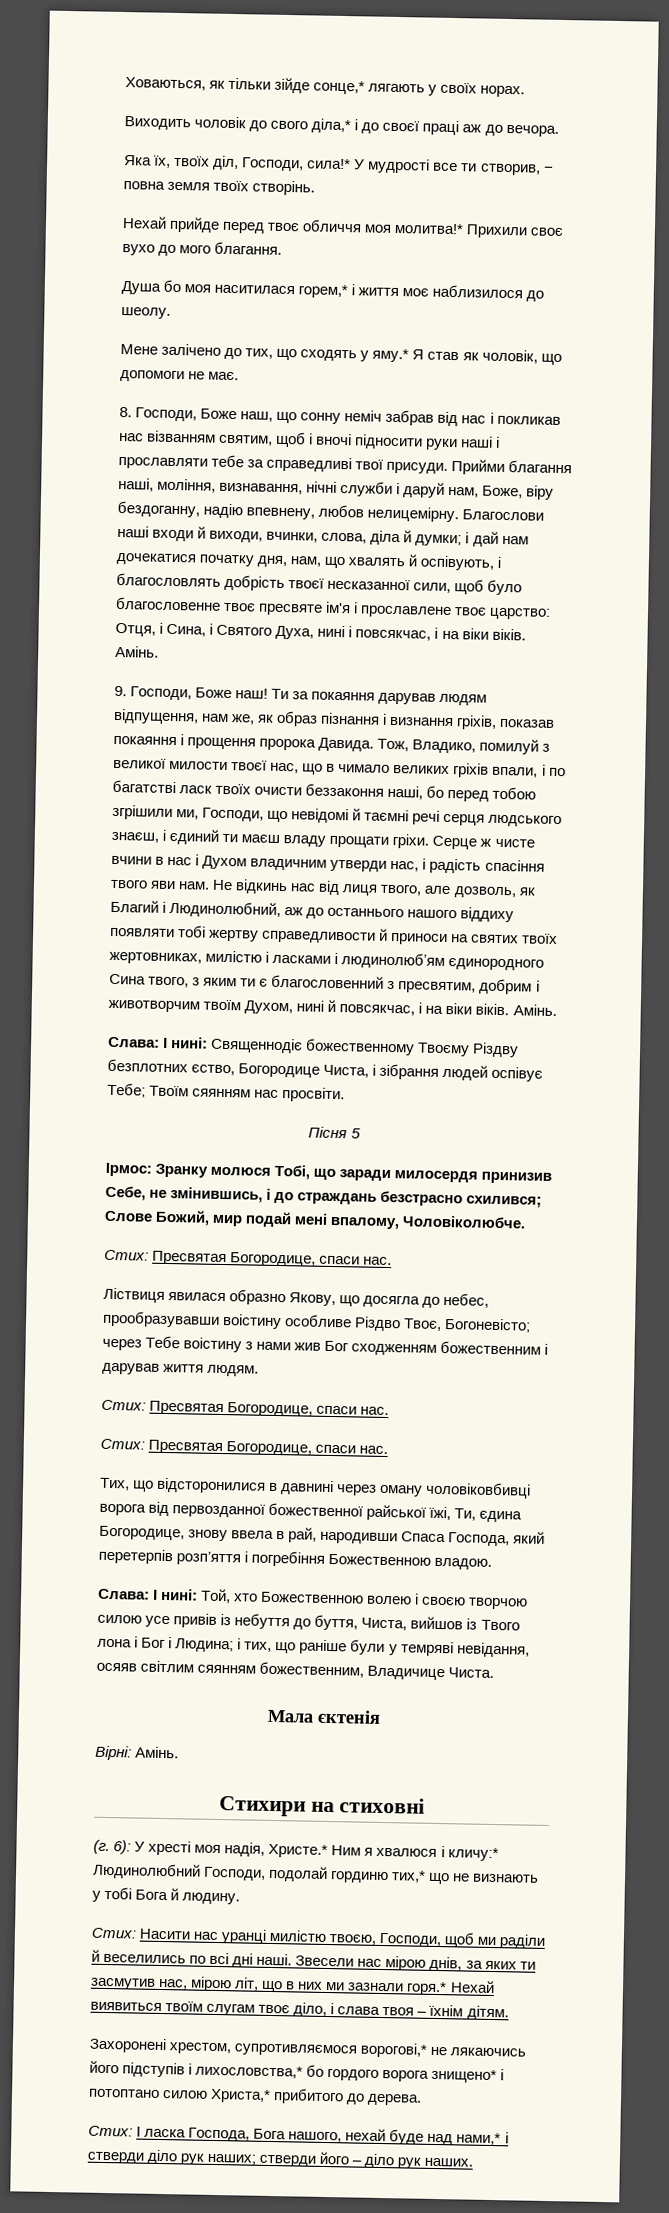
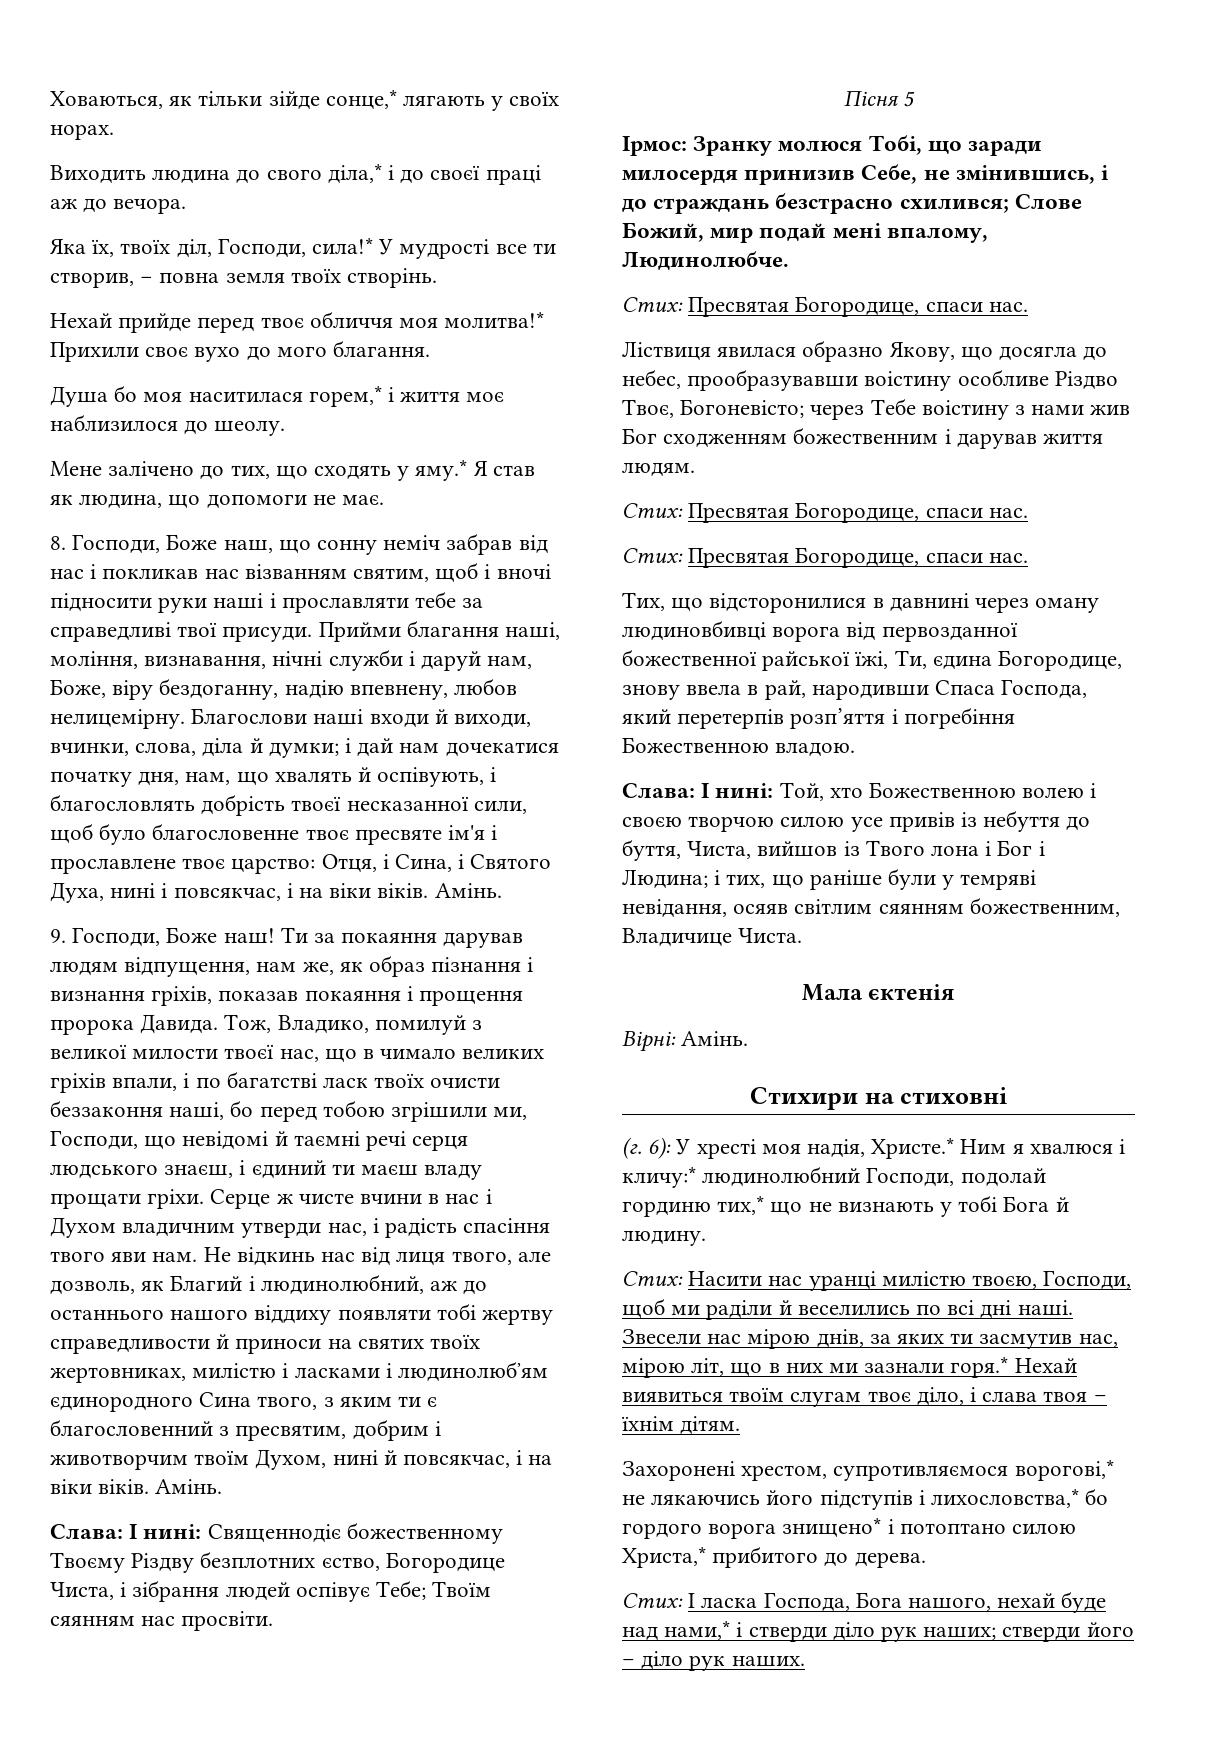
- Виходить чоловік до свого діла,* і до своєї праці аж до вечора.
+ Виходить людина до свого діла,* і до своєї праці аж до вечора.
- Мене залічено до тих, що сходять у яму.* Я став як чоловік, що допомоги не має.
+ Мене залічено до тих, що сходять у яму.* Я став як людина, що допомоги не має.
- Не відкинь нас від лиця твого, але дозволь, як Благий і Людинолюбний, аж до останнього нашого віддиху появляти тобі жертву справедливости й приноси на святих твоїх жертовниках, милістю і ласками і людинолюбʼям єдинородного Сина твого, з яким ти є благословенний з пресвятим, добрим і животворчим твоїм Духом, нині й повсякчас, і на віки віків.
+ Не відкинь нас від лиця твого, але дозволь, як Благий і людинолюбний, аж до останнього нашого віддиху появляти тобі жертву справедливости й приноси на святих твоїх жертовниках, милістю і ласками і людинолюбʼям єдинородного Сина твого, з яким ти є благословенний з пресвятим, добрим і животворчим твоїм Духом, нині й повсякчас, і на віки віків.
- Ірмос: Зранку молюся Тобі, що заради милосердя принизив Себе, не змінившись, і до страждань безстрасно схилився; Слове Божий, мир подай мені впалому, Чоловіколюбче.
+ Ірмос: Зранку молюся Тобі, що заради милосердя принизив Себе, не змінившись, і до страждань безстрасно схилився; Слове Божий, мир подай мені впалому, Людинолюбче.
- Тих, що відсторонилися в давнині через оману чоловіковбивці ворога від первозданної божественної райської їжі, Ти, єдина Богородице, знову ввела в рай, народивши Спаса Господа, який перетерпів розп’яття і погребіння Божественною владою.
+ Тих, що відсторонилися в давнині через оману людиновбивці ворога від первозданної божественної райської їжі, Ти, єдина Богородице, знову ввела в рай, народивши Спаса Господа, який перетерпів розп’яття і погребіння Божественною владою.
- (г. 6): У хресті моя надія, Христе.* Ним я хвалюся і кличу:* Людинолюбний Господи, подолай гординю тих,* що не визнають у тобі Бога й людину.
+ (г. 6): У хресті моя надія, Христе.* Ним я хвалюся і кличу:* людинолюбний Господи, подолай гординю тих,* що не визнають у тобі Бога й людину.

